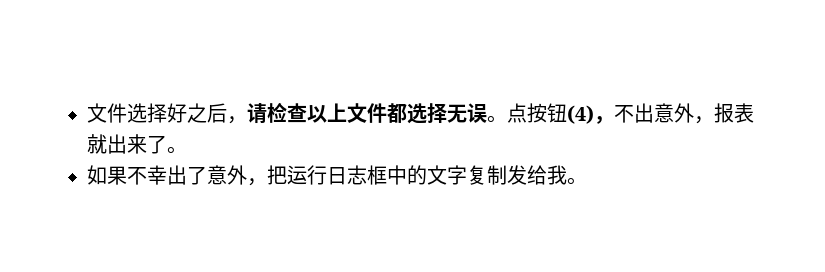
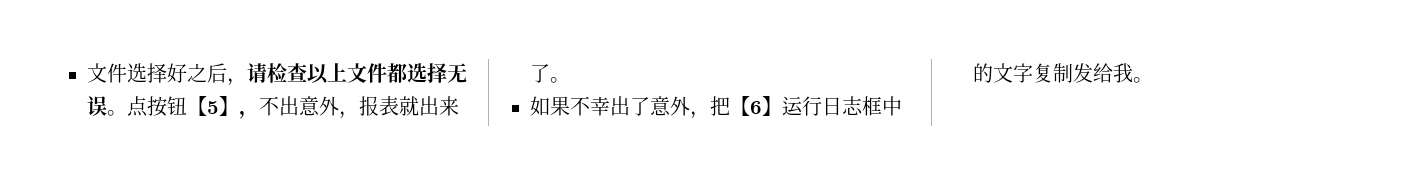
- 点按钮(4)，不出意外，报表就出来了。
+ 点按钮【5】，不出意外，报表就出来了。
- 如果不幸出了意外，把运行日志框中的文字复制发给我。
+ 如果不幸出了意外，把【6】运行日志框中的文字复制发给我。

